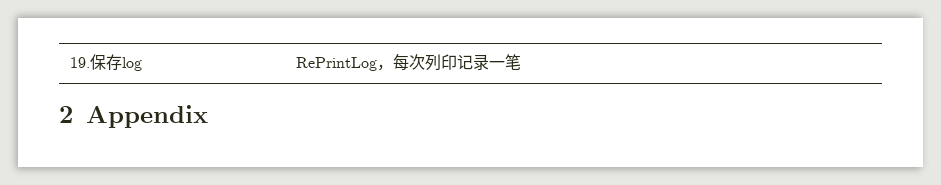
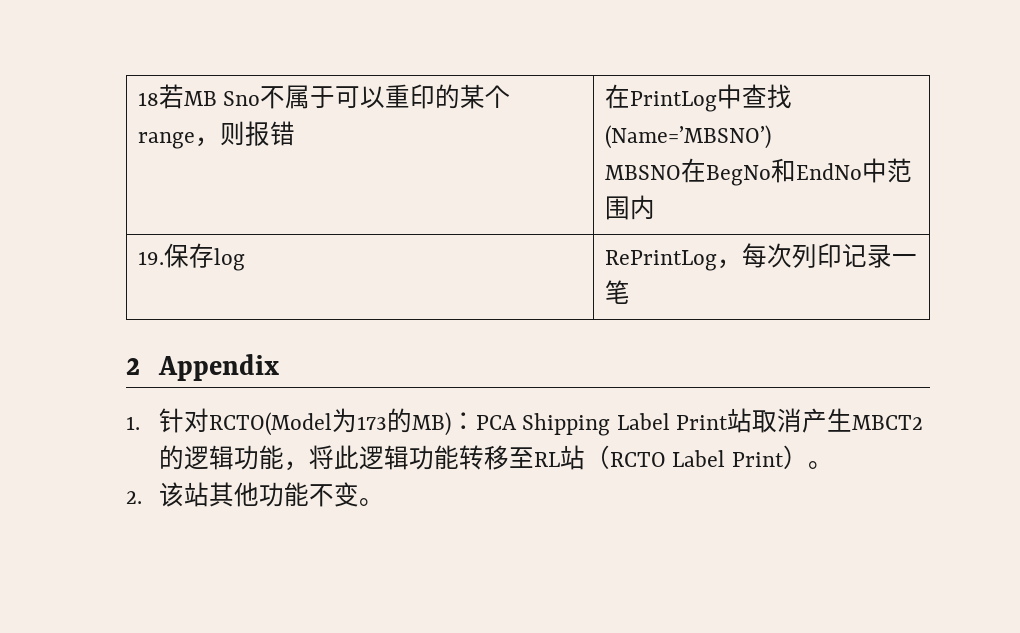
+ 18若MB Sno不属于可以重印的某个range，则报错 | 在PrintLog中查找(Name=’MBSNO’)
+ MBSNO在BegNo和EndNo中范围内
+ 1.针对RCTO(Model为173的MB)：PCA Shipping Label Print站取消产生MBCT2的逻辑功能，将此逻辑功能转移至RL站（RCTO Label Print）。
+ 2.该站其他功能不变。

